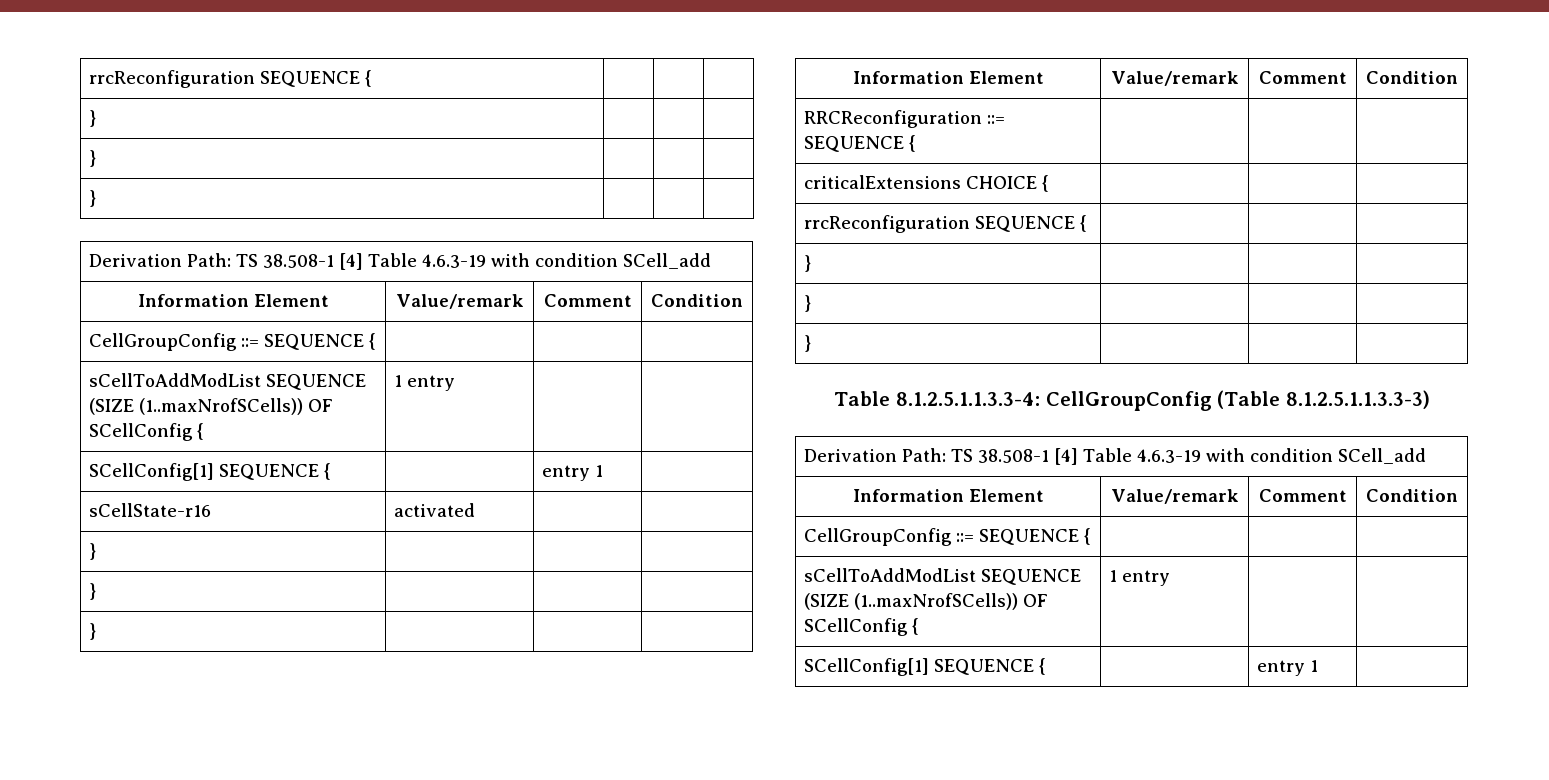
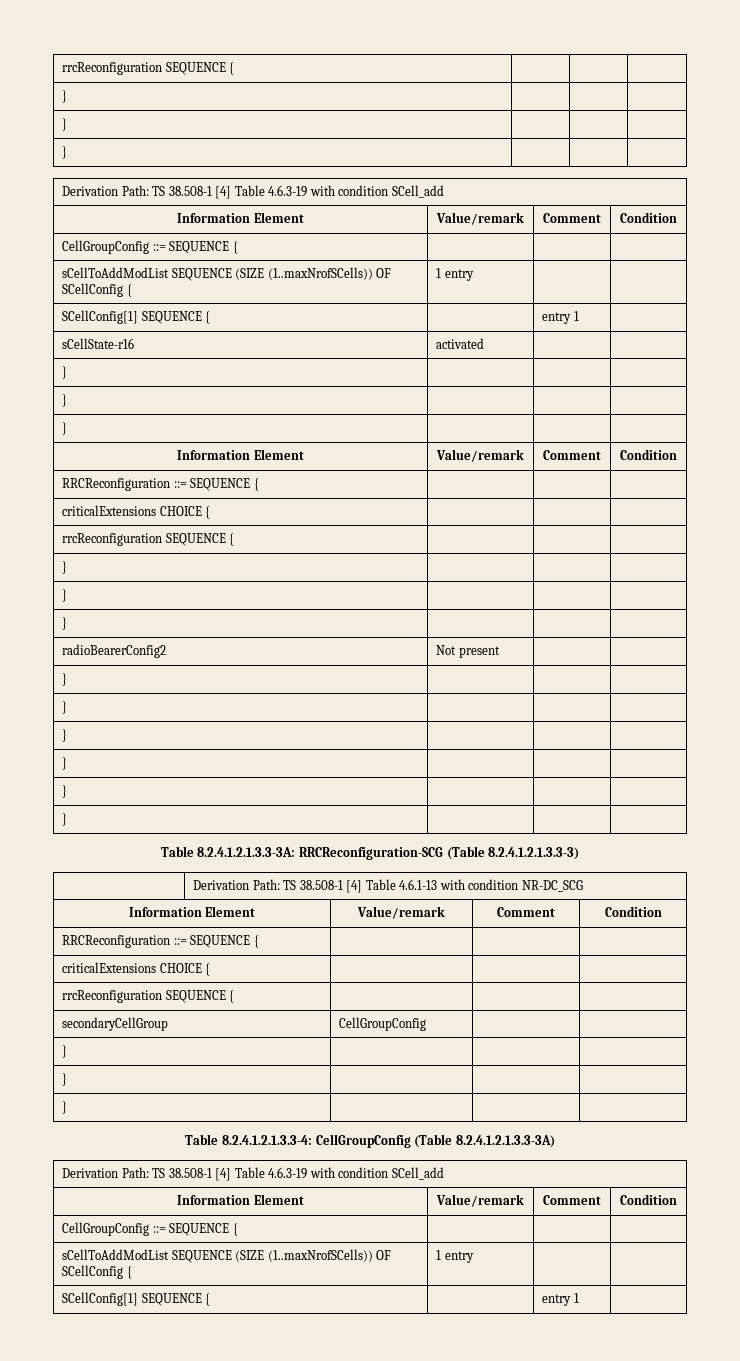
- Table 8.1.2.5.1.1.3.3-4: CellGroupConfig (Table 8.1.2.5.1.1.3.3-3)
+ radioBearerConfig2 | Not present | |
+ } | | |
+ } | | |
+ } | | |
+ } | | |
+ } | | |
+ } | | |
+ Table 8.2.4.1.2.1.3.3-3A: RRCReconfiguration-SCG (Table 8.2.4.1.2.1.3.3-3)
+ | Derivation Path: TS 38.508-1 [4] Table 4.6.1-13 with condition NR-DC_SCG
+ Information Element | Value/remark | Comment | Condition
+ RRCReconfiguration ::= SEQUENCE { | | |
+ criticalExtensions CHOICE { | | |
+ rrcReconfiguration SEQUENCE { | | |
+ secondaryCellGroup | CellGroupConfig | |
+ } | | |
+ } | | |
+ } | | |
+ Table 8.2.4.1.2.1.3.3-4: CellGroupConfig (Table 8.2.4.1.2.1.3.3-3A)

